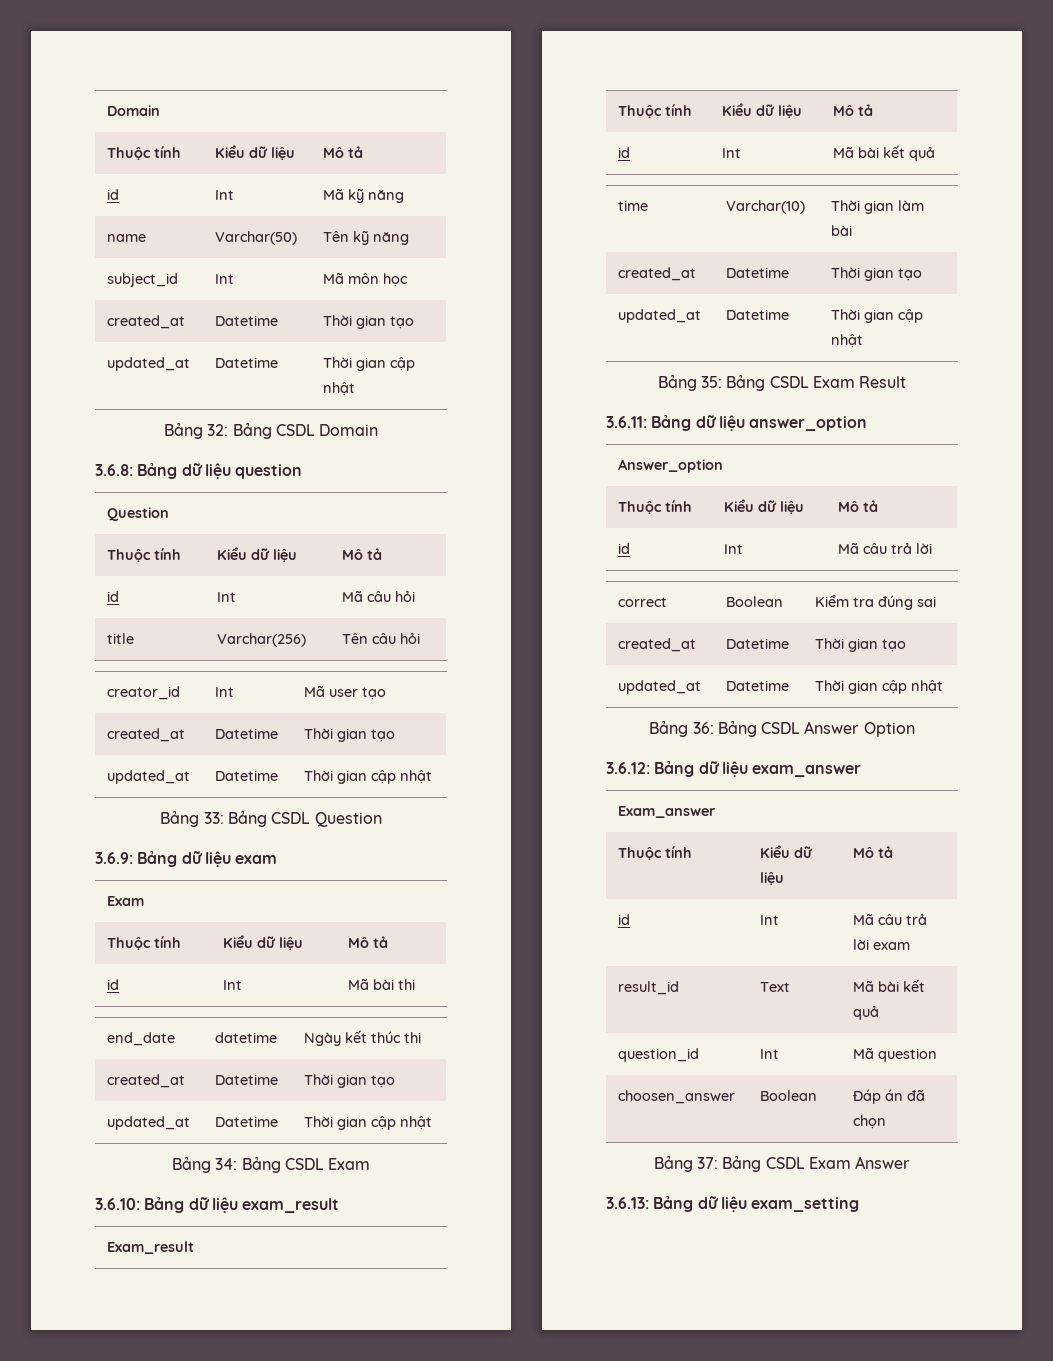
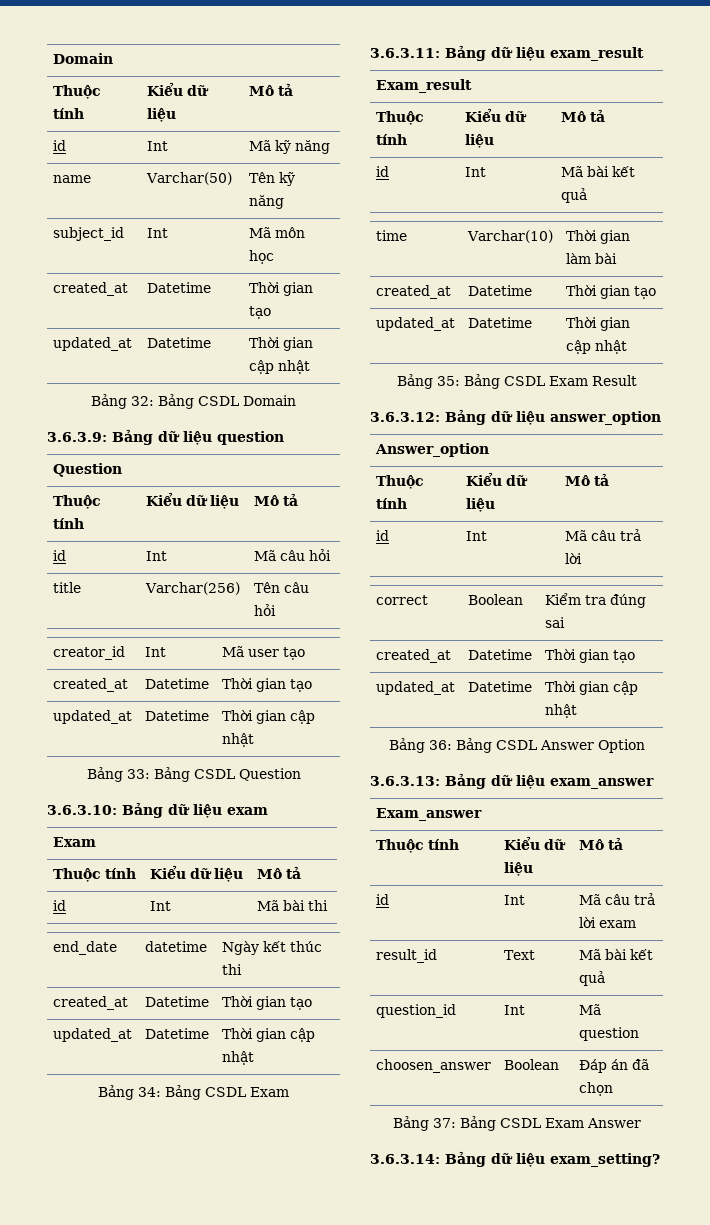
- 3.6.8: Bảng dữ liệu question
+ 3.6.3.9: Bảng dữ liệu question
- 3.6.9: Bảng dữ liệu exam
+ 3.6.3.10: Bảng dữ liệu exam
- 3.6.10: Bảng dữ liệu exam_result
+ 3.6.3.11: Bảng dữ liệu exam_result
- 3.6.11: Bảng dữ liệu answer_option
+ 3.6.3.12: Bảng dữ liệu answer_option
- 3.6.12: Bảng dữ liệu exam_answer
+ 3.6.3.13: Bảng dữ liệu exam_answer
- 3.6.13: Bảng dữ liệu exam_setting
+ 3.6.3.14: Bảng dữ liệu exam_setting?

